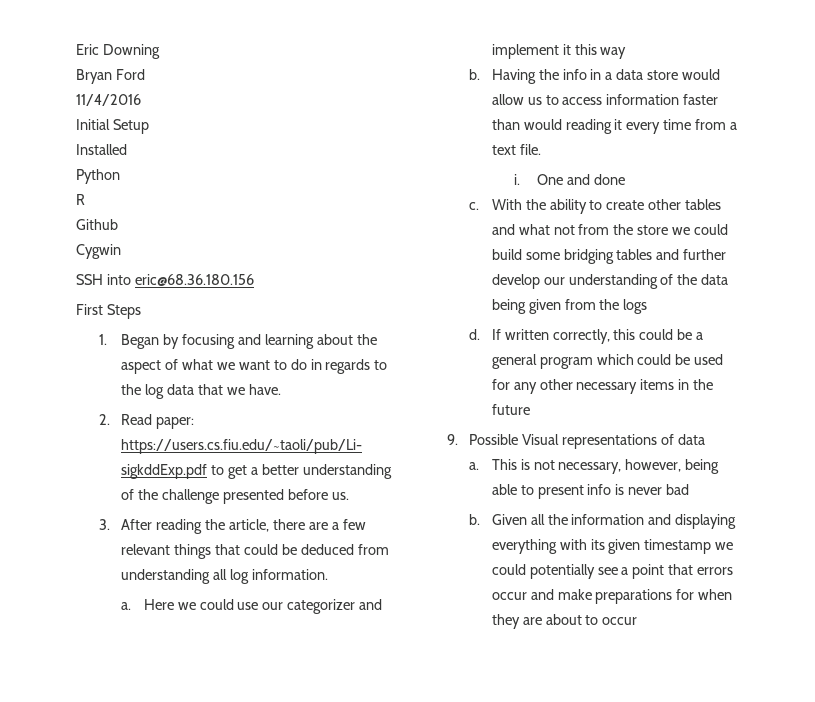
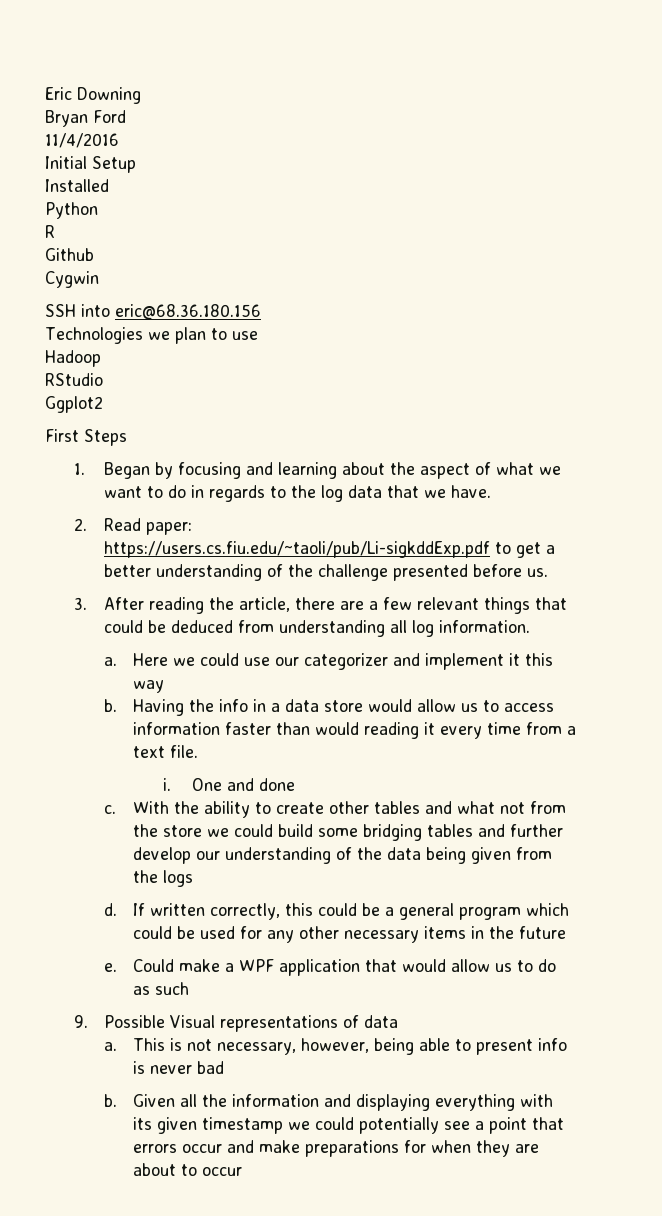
+ Technologies we plan to use
+ Hadoop
+ RStudio
+ Ggplot2
+ e. Could make a WPF application that would allow us to do as such

